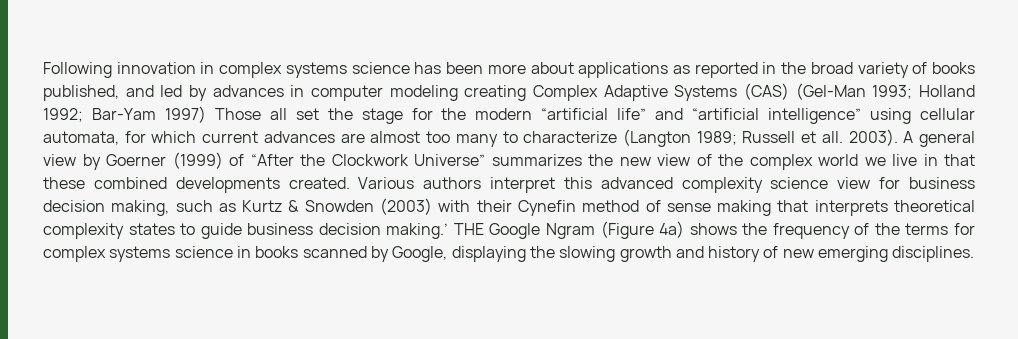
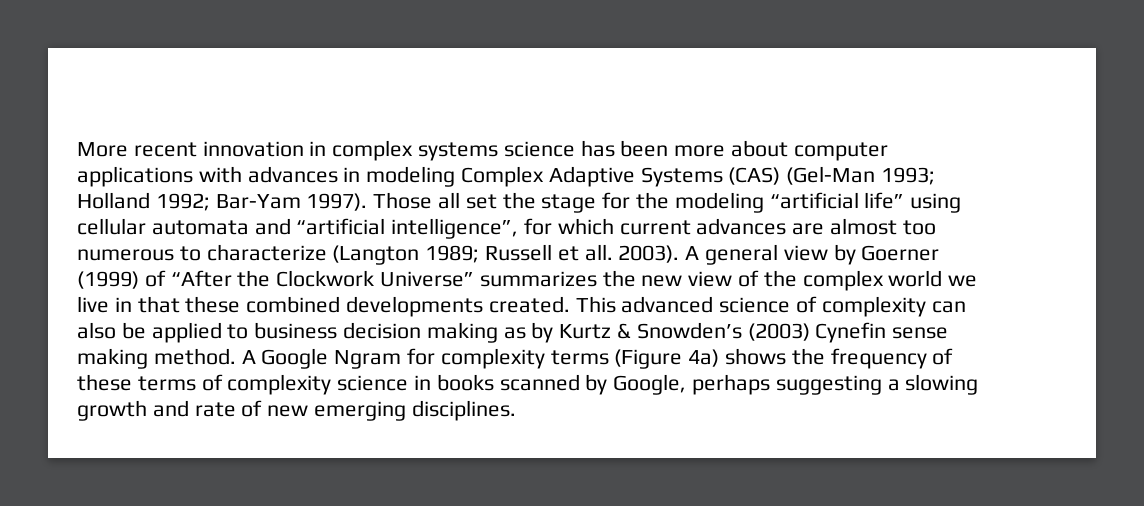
- Following innovation in complex systems science has been more about applications as reported in the broad variety of books published, and led by advances in computer modeling creating Complex Adaptive Systems (CAS) (Gel-Man 1993; Holland 1992; Bar-Yam 1997) Those all set the stage for the modern “artificial life” and “artificial intelligence” using cellular automata, for which current advances are almost too many to characterize (Langton 1989; Russell et all.
+ More recent innovation in complex systems science has been more about computer applications with advances in modeling Complex Adaptive Systems (CAS) (Gel-Man 1993; Holland 1992; Bar-Yam 1997). Those all set the stage for the modeling “artificial life” using cellular automata and “artificial intelligence”, for which current advances are almost too numerous to characterize (Langton 1989; Russell et all.
- Various authors interpret this advanced complexity science view for business decision making, such as Kurtz & Snowden (2003) with their Cynefin method of sense making that interprets theoretical complexity states to guide business decision making.’ THE Google Ngram (Figure 4a) shows the frequency of the terms for complex systems science in books scanned by Google, displaying the slowing growth and history of new emerging disciplines.
+ This advanced science of complexity can also be applied to business decision making as by Kurtz & Snowden’s (2003) Cynefin sense making method. A Google Ngram for complexity terms (Figure 4a) shows the frequency of these terms of complexity science in books scanned by Google, perhaps suggesting a slowing growth and rate of new emerging disciplines.

